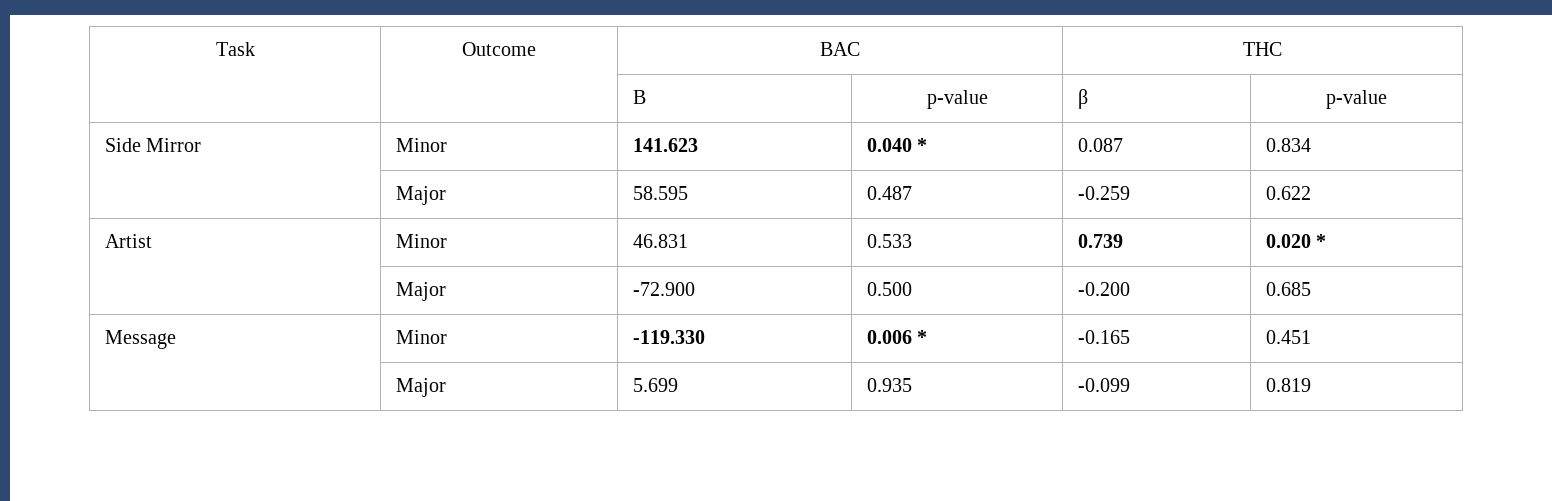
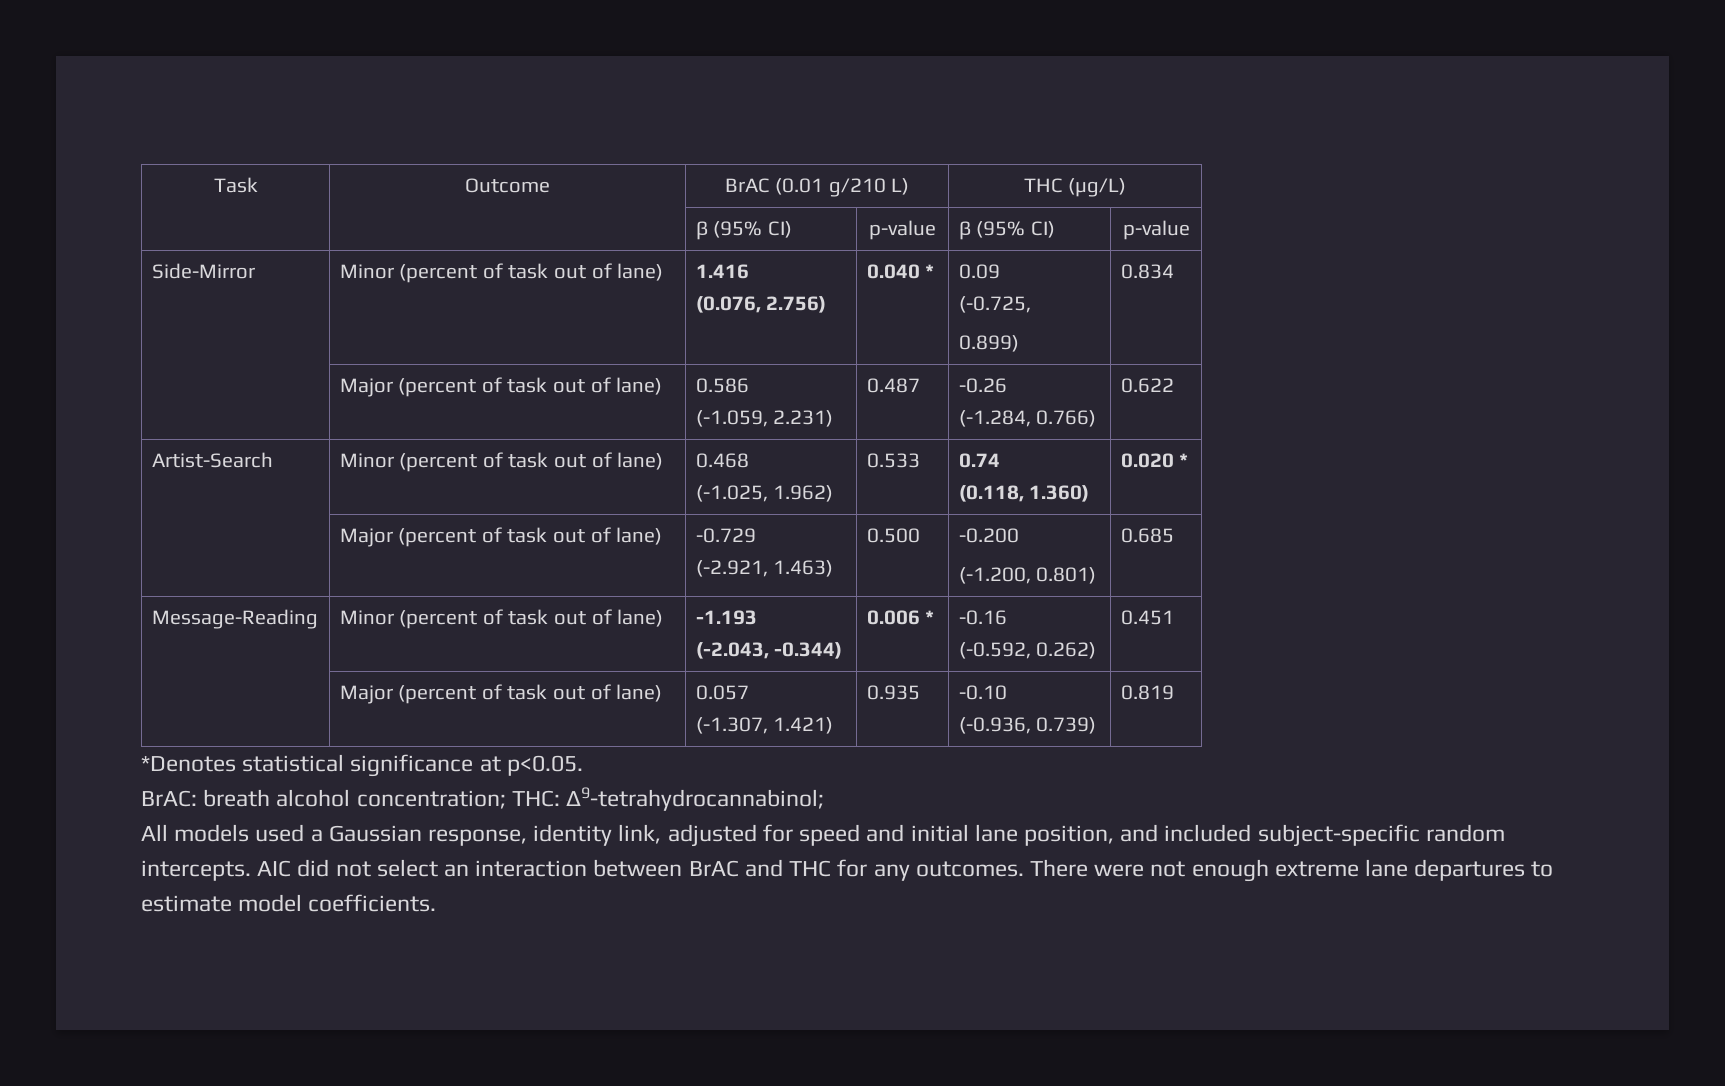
- Task | Outcome | BAC | THC
- | | Β | p-value | β | p-value
+ Task | Outcome | BrAC (0.01 g/210 L) | THC (µg/L)
+ | | β (95% CI) | p-value | β (95% CI) | p-value
- Side Mirror | Minor | 141.623 | 0.040 * | 0.087 | 0.834
+ Side-Mirror | Minor (percent of task out of lane) | 1.416
+ (0.076, 2.756) | 0.040 * | 0.09
+ (-0.725,
+ 0.899) | 0.834
- | Major | 58.595 | 0.487 | -0.259 | 0.622
+ | Major (percent of task out of lane) | 0.586
+ (-1.059, 2.231) | 0.487 | -0.26
+ (-1.284, 0.766) | 0.622
- Artist | Minor | 46.831 | 0.533 | 0.739 | 0.020 *
- | Major | -72.900 | 0.500 | -0.200 | 0.685
+ Artist-Search | Minor (percent of task out of lane) | 0.468
+ (-1.025, 1.962) | 0.533 | 0.74
+ (0.118, 1.360) | 0.020 *
+ | Major (percent of task out of lane) | -0.729
+ (-2.921, 1.463) | 0.500 | -0.200
+ (-1.200, 0.801) | 0.685
- Message | Minor | -119.330 | 0.006 * | -0.165 | 0.451
+ Message-Reading | Minor (percent of task out of lane) | -1.193
+ (-2.043, -0.344) | 0.006 * | -0.16
+ (-0.592, 0.262) | 0.451
- | Major | 5.699 | 0.935 | -0.099 | 0.819
+ | Major (percent of task out of lane) | 0.057
+ (-1.307, 1.421) | 0.935 | -0.10
+ (-0.936, 0.739) | 0.819
+ *Denotes statistical significance at p<0.05.
+ BrAC: breath alcohol concentration; THC: Δ9-tetrahydrocannabinol;
+ All models used a Gaussian response, identity link, adjusted for speed and initial lane position, and included subject-specific random intercepts. AIC did not select an interaction between BrAC and THC for any outcomes. There were not enough extreme lane departures to estimate model coefficients.

